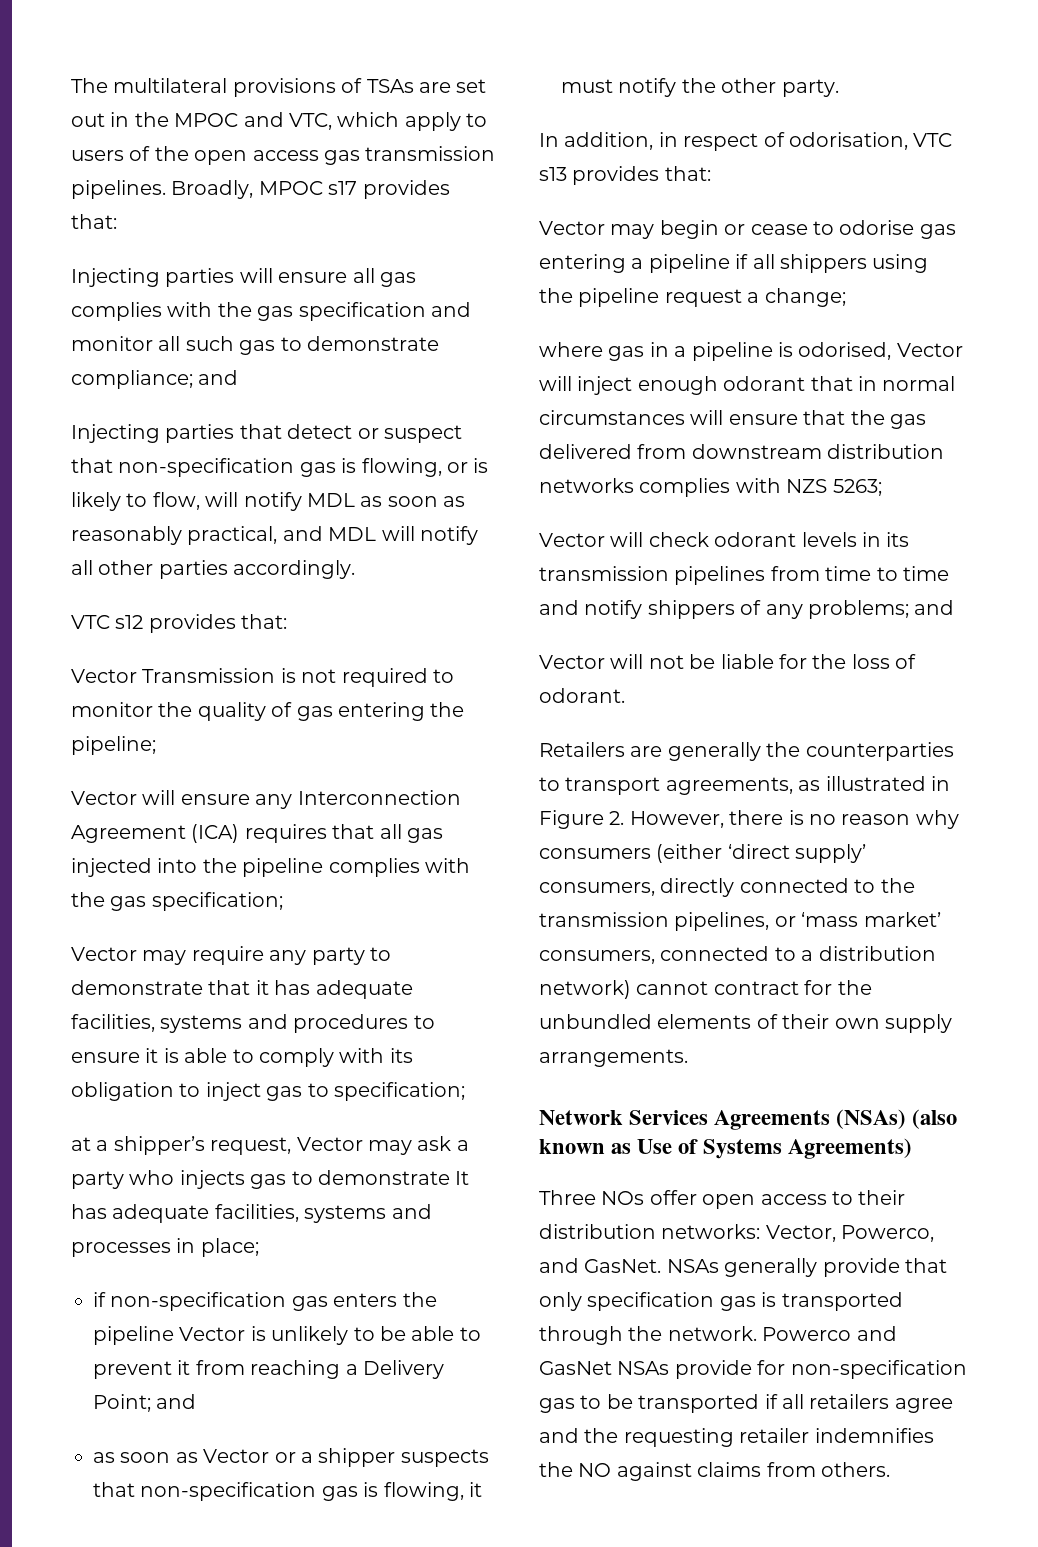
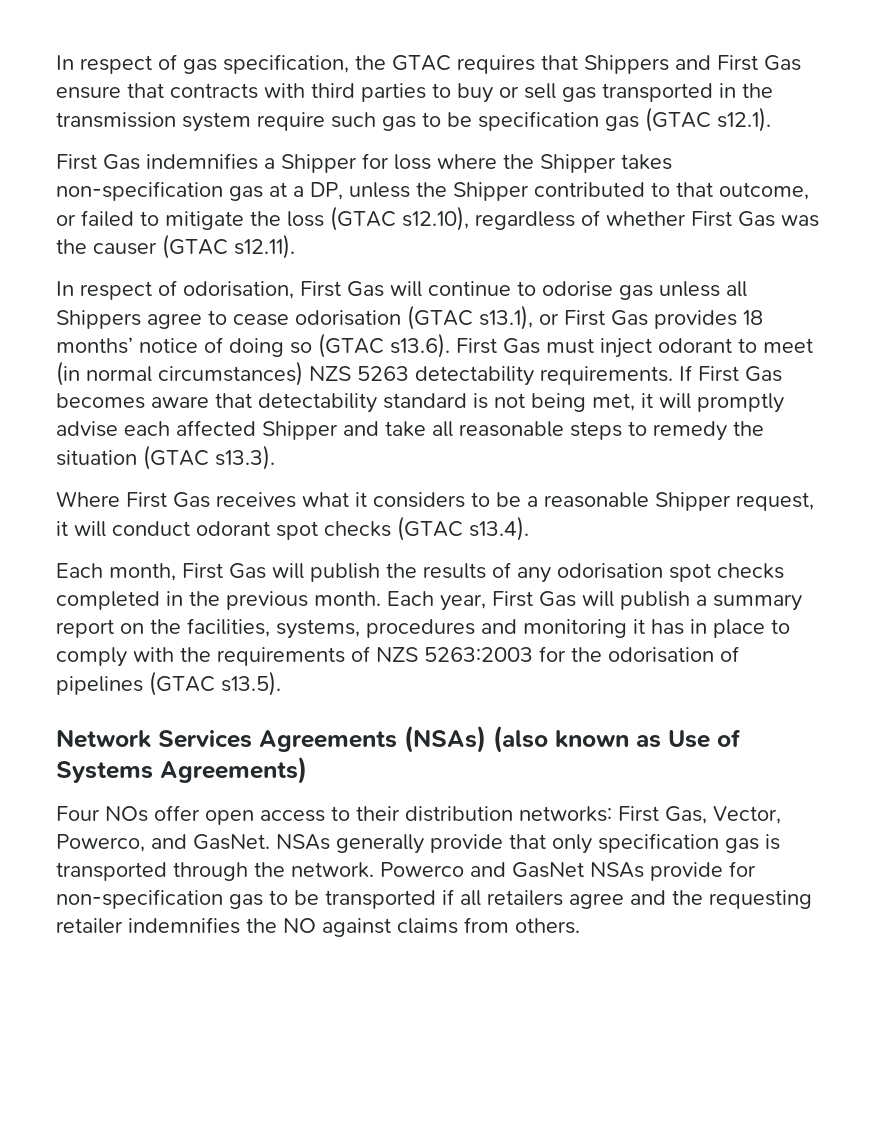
- The multilateral provisions of TSAs are set out in the MPOC and VTC, which apply to users of the open access gas transmission pipelines. Broadly, MPOC s17 provides that:
- Injecting parties will ensure all gas complies with the gas specification and monitor all such gas to demonstrate compliance; and
- Injecting parties that detect or suspect that non-specification gas is flowing, or is likely to flow, will notify MDL as soon as reasonably practical, and MDL will notify all other parties accordingly.
- VTC s12 provides that:
- Vector Transmission is not required to monitor the quality of gas entering the pipeline;
- Vector will ensure any Interconnection Agreement (ICA) requires that all gas injected into the pipeline complies with the gas specification;
- Vector may require any party to demonstrate that it has adequate facilities, systems and procedures to ensure it is able to comply with its obligation to inject gas to specification;
- at a shipper’s request, Vector may ask a party who injects gas to demonstrate It has adequate facilities, systems and processes in place;
- if non-specification gas enters the pipeline Vector is unlikely to be able to prevent it from reaching a Delivery Point; and
- as soon as Vector or a shipper suspects that non-specification gas is flowing, it must notify the other party.
- In addition, in respect of odorisation, VTC s13 provides that:
- Vector may begin or cease to odorise gas entering a pipeline if all shippers using the pipeline request a change;
- where gas in a pipeline is odorised, Vector will inject enough odorant that in normal circumstances will ensure that the gas delivered from downstream distribution networks complies with NZS 5263;
- Vector will check odorant levels in its transmission pipelines from time to time and notify shippers of any problems; and
- Vector will not be liable for the loss of odorant.
- Retailers are generally the counterparties to transport agreements, as illustrated in Figure 2. However, there is no reason why consumers (either ‘direct supply’ consumers, directly connected to the transmission pipelines, or ‘mass market’ consumers, connected to a distribution network) cannot contract for the unbundled elements of their own supply arrangements.
+ In respect of gas specification, the GTAC requires that Shippers and First Gas ensure that contracts with third parties to buy or sell gas transported in the transmission system require such gas to be specification gas (GTAC s12.1).
+ First Gas indemnifies a Shipper for loss where the Shipper takes non-specification gas at a DP, unless the Shipper contributed to that outcome, or failed to mitigate the loss (GTAC s12.10), regardless of whether First Gas was the causer (GTAC s12.11).
+ In respect of odorisation, First Gas will continue to odorise gas unless all Shippers agree to cease odorisation (GTAC s13.1), or First Gas provides 18 months’ notice of doing so (GTAC s13.6). First Gas must inject odorant to meet (in normal circumstances) NZS 5263 detectability requirements. If First Gas becomes aware that detectability standard is not being met, it will promptly advise each affected Shipper and take all reasonable steps to remedy the situation (GTAC s13.3).
+ Where First Gas receives what it considers to be a reasonable Shipper request, it will conduct odorant spot checks (GTAC s13.4).
+ Each month, First Gas will publish the results of any odorisation spot checks completed in the previous month. Each year, First Gas will publish a summary report on the facilities, systems, procedures and monitoring it has in place to comply with the requirements of NZS 5263:2003 for the odorisation of pipelines (GTAC s13.5).
- Three NOs offer open access to their distribution networks: Vector, Powerco, and GasNet.
+ Four NOs offer open access to their distribution networks: First Gas, Vector, Powerco, and GasNet.

